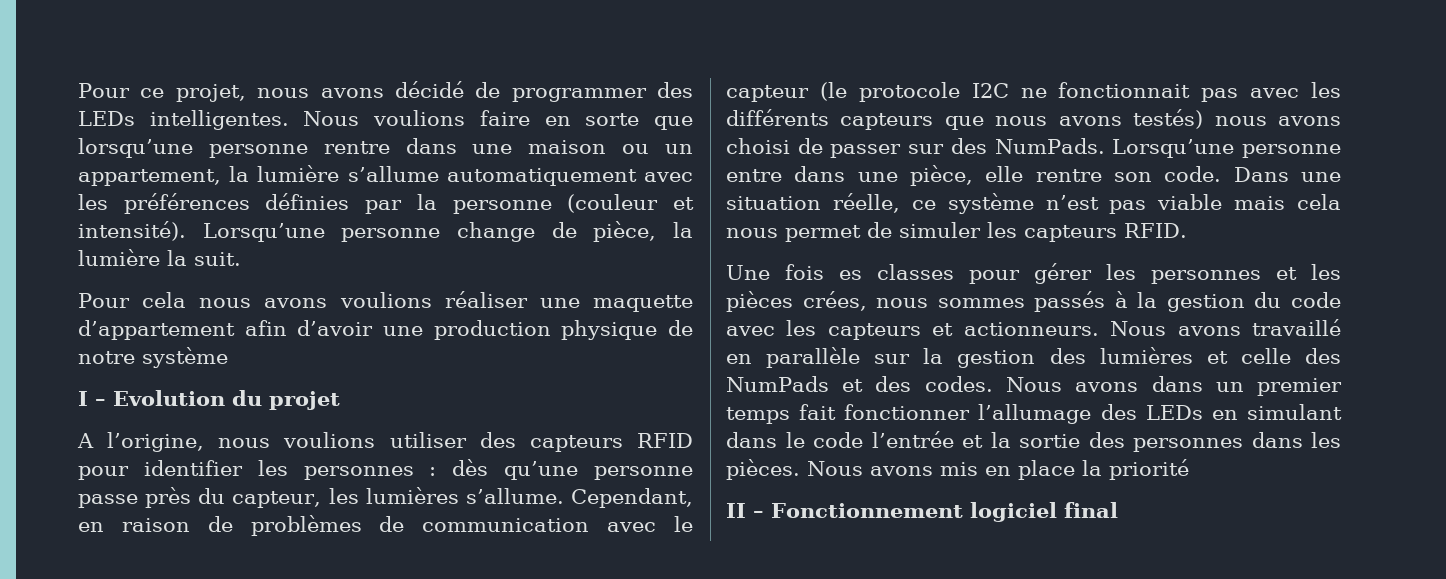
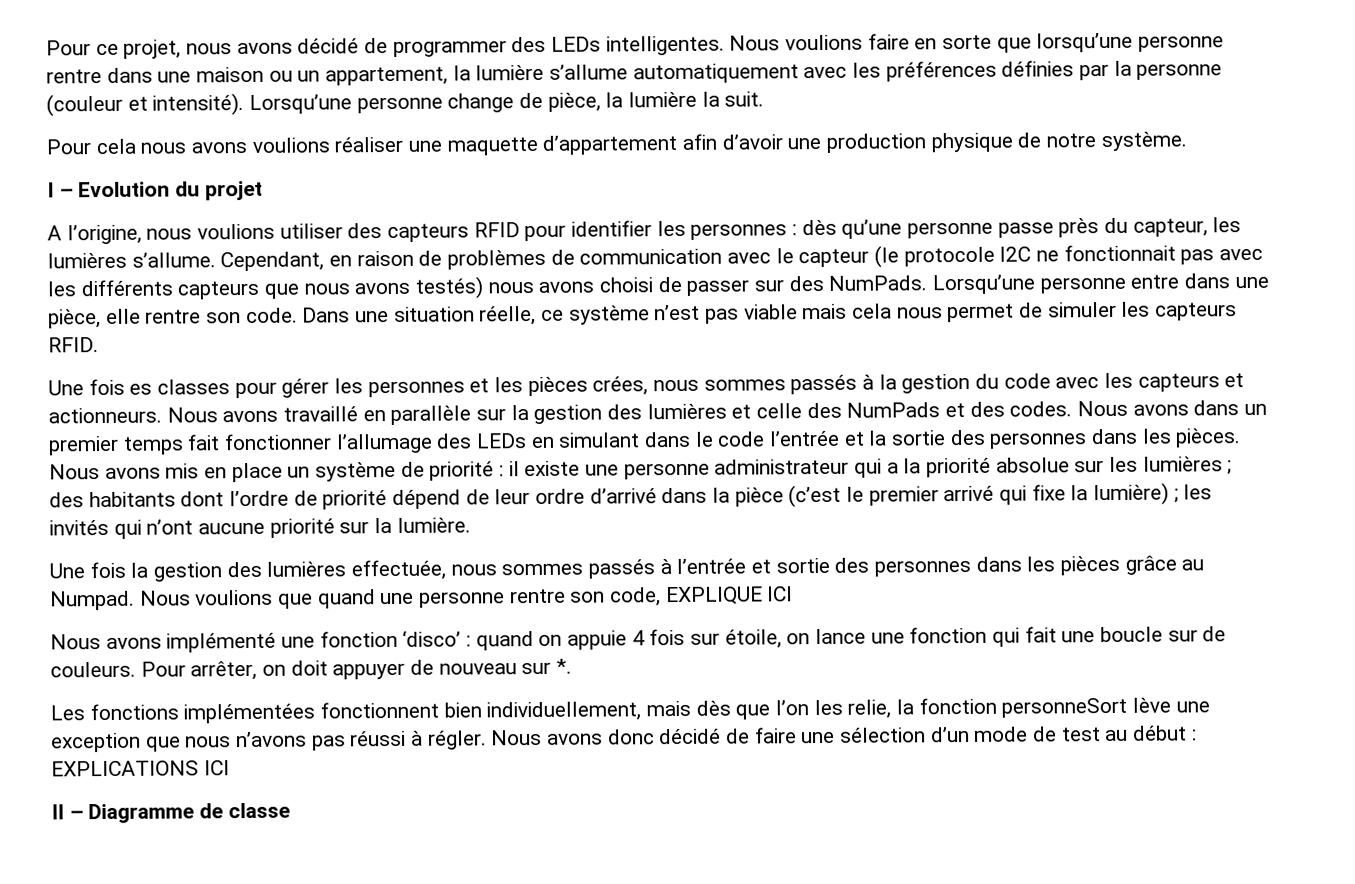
- Pour cela nous avons voulions réaliser une maquette d’appartement afin d’avoir une production physique de notre système
+ Pour cela nous avons voulions réaliser une maquette d’appartement afin d’avoir une production physique de notre système.
- Nous avons mis en place la priorité
+ Nous avons mis en place un système de priorité : il existe une personne administrateur qui a la priorité absolue sur les lumières ; des habitants dont l’ordre de priorité dépend de leur ordre d’arrivé dans la pièce (c’est le premier arrivé qui fixe la lumière) ; les invités qui n’ont aucune priorité sur la lumière.
+ Une fois la gestion des lumières effectuée, nous sommes passés à l’entrée et sortie des personnes dans les pièces grâce au Numpad. Nous voulions que quand une personne rentre son code, EXPLIQUE ICI
+ Nous avons implémenté une fonction ‘disco’ : quand on appuie 4 fois sur étoile, on lance une fonction qui fait une boucle sur de couleurs. Pour arrêter, on doit appuyer de nouveau sur *.
+ Les fonctions implémentées fonctionnent bien individuellement, mais dès que l’on les relie, la fonction personneSort lève une exception que nous n’avons pas réussi à régler. Nous avons donc décidé de faire une sélection d’un mode de test au début : EXPLICATIONS ICI
- II – Fonctionnement logiciel final
+ II – Diagramme de classe

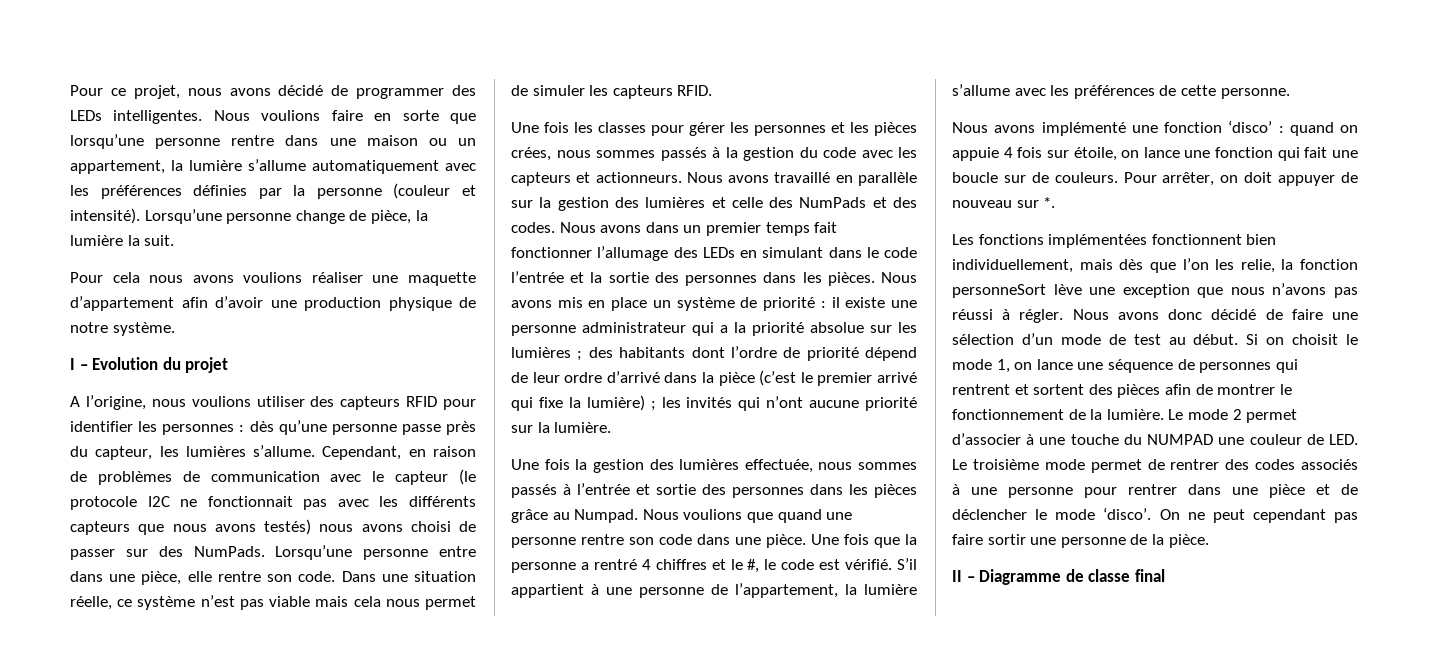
- Une fois es classes pour gérer les personnes et les pièces crées, nous sommes passés à la gestion du code avec les capteurs et actionneurs.
+ Une fois les classes pour gérer les personnes et les pièces crées, nous sommes passés à la gestion du code avec les capteurs et actionneurs.
- Nous voulions que quand une personne rentre son code, EXPLIQUE ICI
+ Nous voulions que quand une personne rentre son code dans une pièce. Une fois que la personne a rentré 4 chiffres et le #, le code est vérifié. S’il appartient à une personne de l’appartement, la lumière s’allume avec les préférences de cette personne.
- Nous avons donc décidé de faire une sélection d’un mode de test au début : EXPLICATIONS ICI
+ Nous avons donc décidé de faire une sélection d’un mode de test au début. Si on choisit le mode 1, on lance une séquence de personnes qui rentrent et sortent des pièces afin de montrer le fonctionnement de la lumière. Le mode 2 permet d’associer à une touche du NUMPAD une couleur de LED. Le troisième mode permet de rentrer des codes associés à une personne pour rentrer dans une pièce et de déclencher le mode ‘disco’. On ne peut cependant pas faire sortir une personne de la pièce.
- II – Diagramme de classe
+ II – Diagramme de classe final

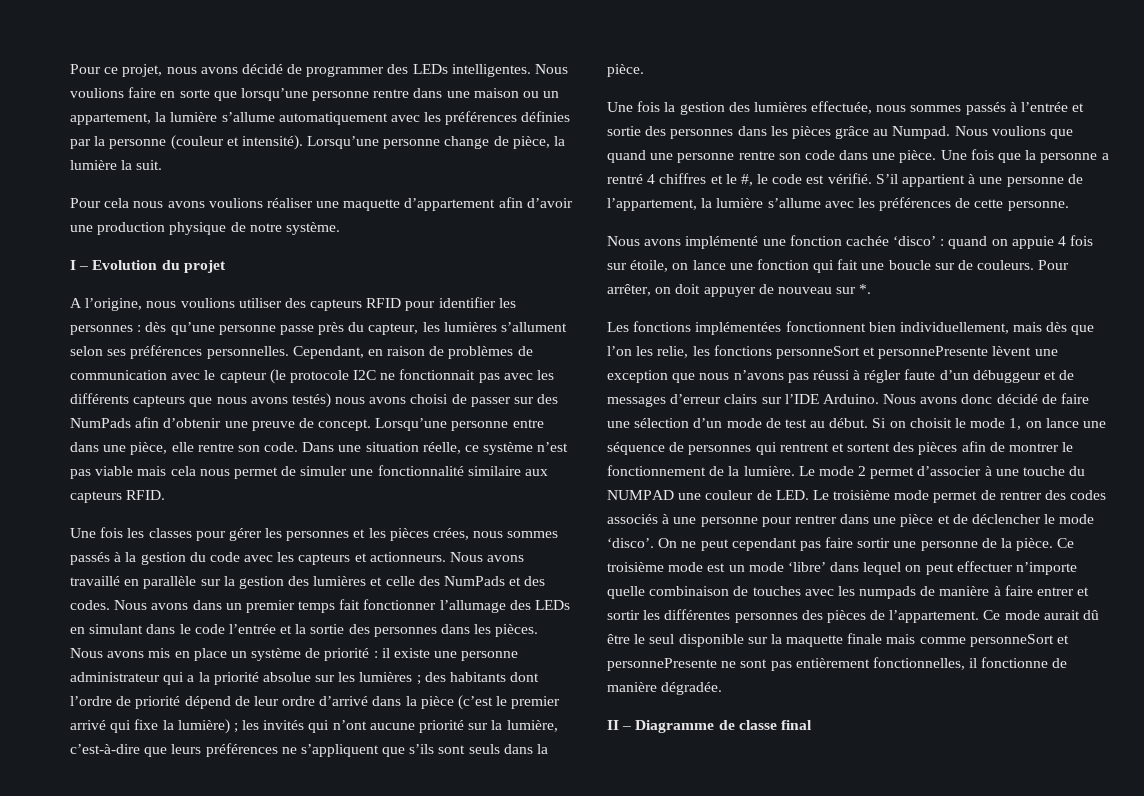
- A l’origine, nous voulions utiliser des capteurs RFID pour identifier les personnes : dès qu’une personne passe près du capteur, les lumières s’allume.
+ A l’origine, nous voulions utiliser des capteurs RFID pour identifier les personnes : dès qu’une personne passe près du capteur, les lumières s’allument selon ses préférences personnelles.
- Cependant, en raison de problèmes de communication avec le capteur (le protocole I2C ne fonctionnait pas avec les différents capteurs que nous avons testés) nous avons choisi de passer sur des NumPads.
+ Cependant, en raison de problèmes de communication avec le capteur (le protocole I2C ne fonctionnait pas avec les différents capteurs que nous avons testés) nous avons choisi de passer sur des NumPads afin d’obtenir une preuve de concept.
- Dans une situation réelle, ce système n’est pas viable mais cela nous permet de simuler les capteurs RFID.
+ Dans une situation réelle, ce système n’est pas viable mais cela nous permet de simuler une fonctionnalité similaire aux capteurs RFID.
- Nous avons mis en place un système de priorité : il existe une personne administrateur qui a la priorité absolue sur les lumières ; des habitants dont l’ordre de priorité dépend de leur ordre d’arrivé dans la pièce (c’est le premier arrivé qui fixe la lumière) ; les invités qui n’ont aucune priorité sur la lumière.
+ Nous avons mis en place un système de priorité : il existe une personne administrateur qui a la priorité absolue sur les lumières ; des habitants dont l’ordre de priorité dépend de leur ordre d’arrivé dans la pièce (c’est le premier arrivé qui fixe la lumière) ; les invités qui n’ont aucune priorité sur la lumière, c’est-à-dire que leurs préférences ne s’appliquent que s’ils sont seuls dans la pièce.
- Nous avons implémenté une fonction ‘disco’ : quand on appuie 4 fois sur étoile, on lance une fonction qui fait une boucle sur de couleurs.
+ Nous avons implémenté une fonction cachée ‘disco’ : quand on appuie 4 fois sur étoile, on lance une fonction qui fait une boucle sur de couleurs.
- Les fonctions implémentées fonctionnent bien individuellement, mais dès que l’on les relie, la fonction personneSort lève une exception que nous n’avons pas réussi à régler.
+ Les fonctions implémentées fonctionnent bien individuellement, mais dès que l’on les relie, les fonctions personneSort et personnePresente lèvent une exception que nous n’avons pas réussi à régler faute d’un débuggeur et de messages d’erreur clairs sur l’IDE Arduino.
+ Ce troisième mode est un mode ‘libre’ dans lequel on peut effectuer n’importe quelle combinaison de touches avec les numpads de manière à faire entrer et sortir les différentes personnes des pièces de l’appartement. Ce mode aurait dû être le seul disponible sur la maquette finale mais comme personneSort et personnePresente ne sont pas entièrement fonctionnelles, il fonctionne de manière dégradée.

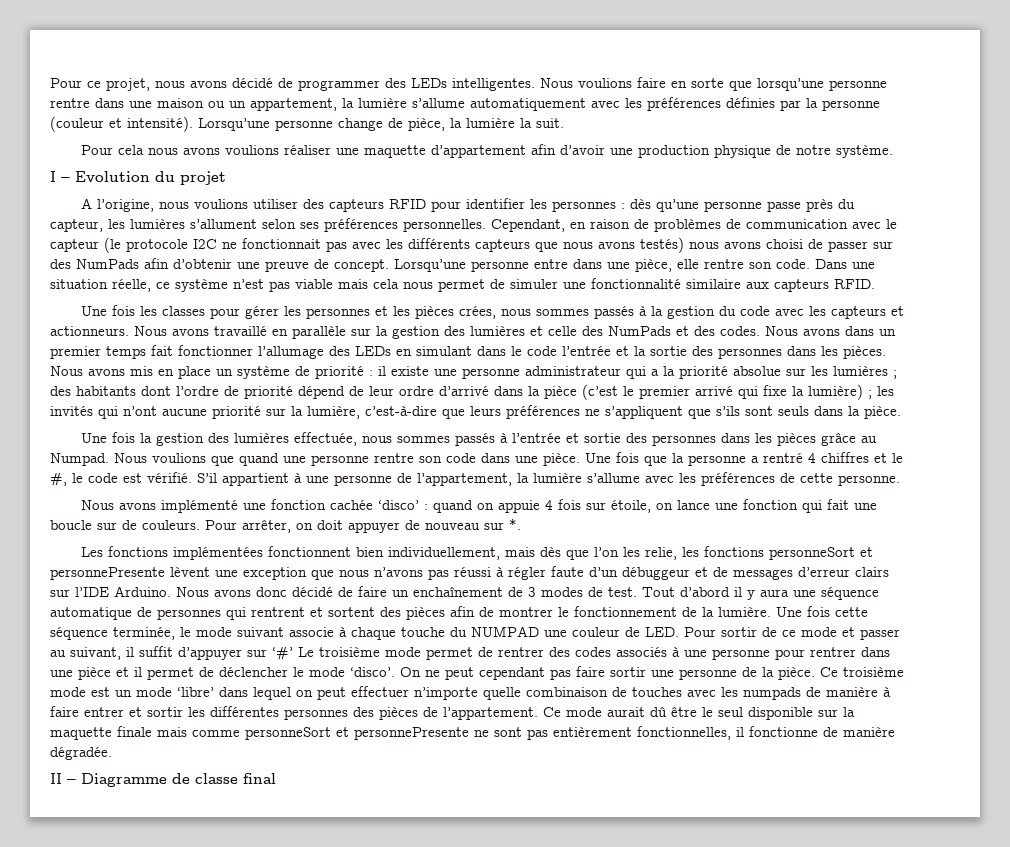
- Nous avons donc décidé de faire une sélection d’un mode de test au début. Si on choisit le mode 1, on lance une séquence de personnes qui rentrent et sortent des pièces afin de montrer le fonctionnement de la lumière.
+ Nous avons donc décidé de faire un enchaînement de 3 modes de test. Tout d’abord il y aura une séquence automatique de personnes qui rentrent et sortent des pièces afin de montrer le fonctionnement de la lumière.
- Le mode 2 permet d’associer à une touche du NUMPAD une couleur de LED. Le troisième mode permet de rentrer des codes associés à une personne pour rentrer dans une pièce et de déclencher le mode ‘disco’.
+ Une fois cette séquence terminée, le mode suivant associe à chaque touche du NUMPAD une couleur de LED. Pour sortir de ce mode et passer au suivant, il suffit d’appuyer sur ‘#’ Le troisième mode permet de rentrer des codes associés à une personne pour rentrer dans une pièce et il permet de déclencher le mode ‘disco’.

